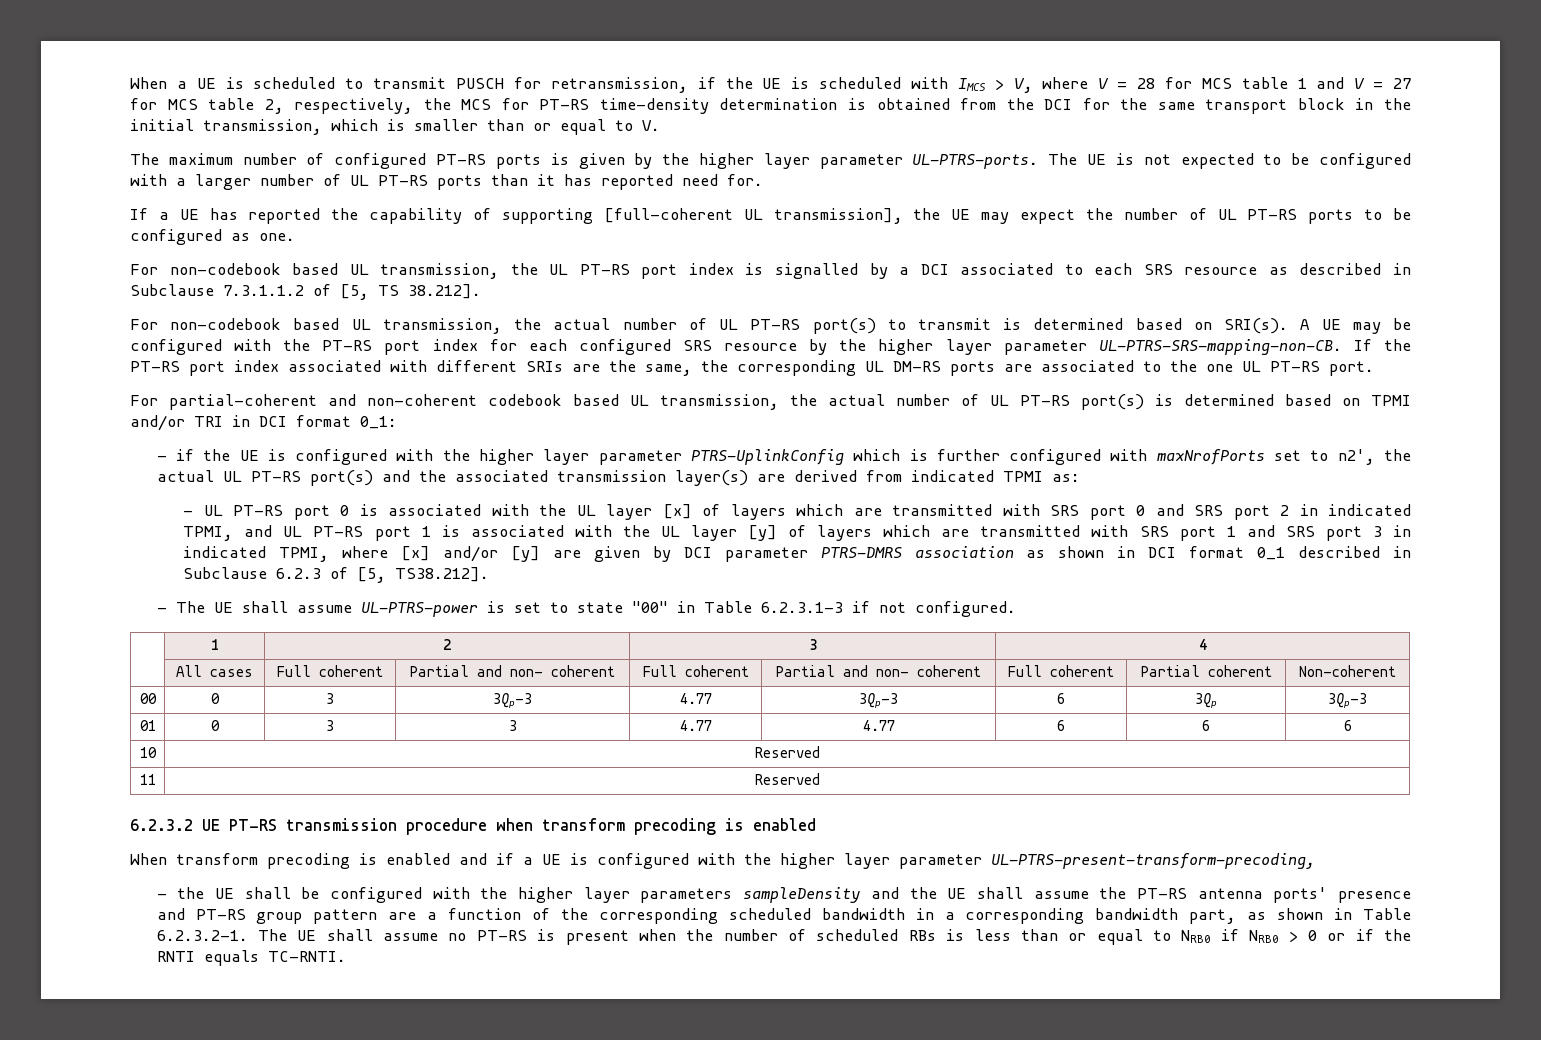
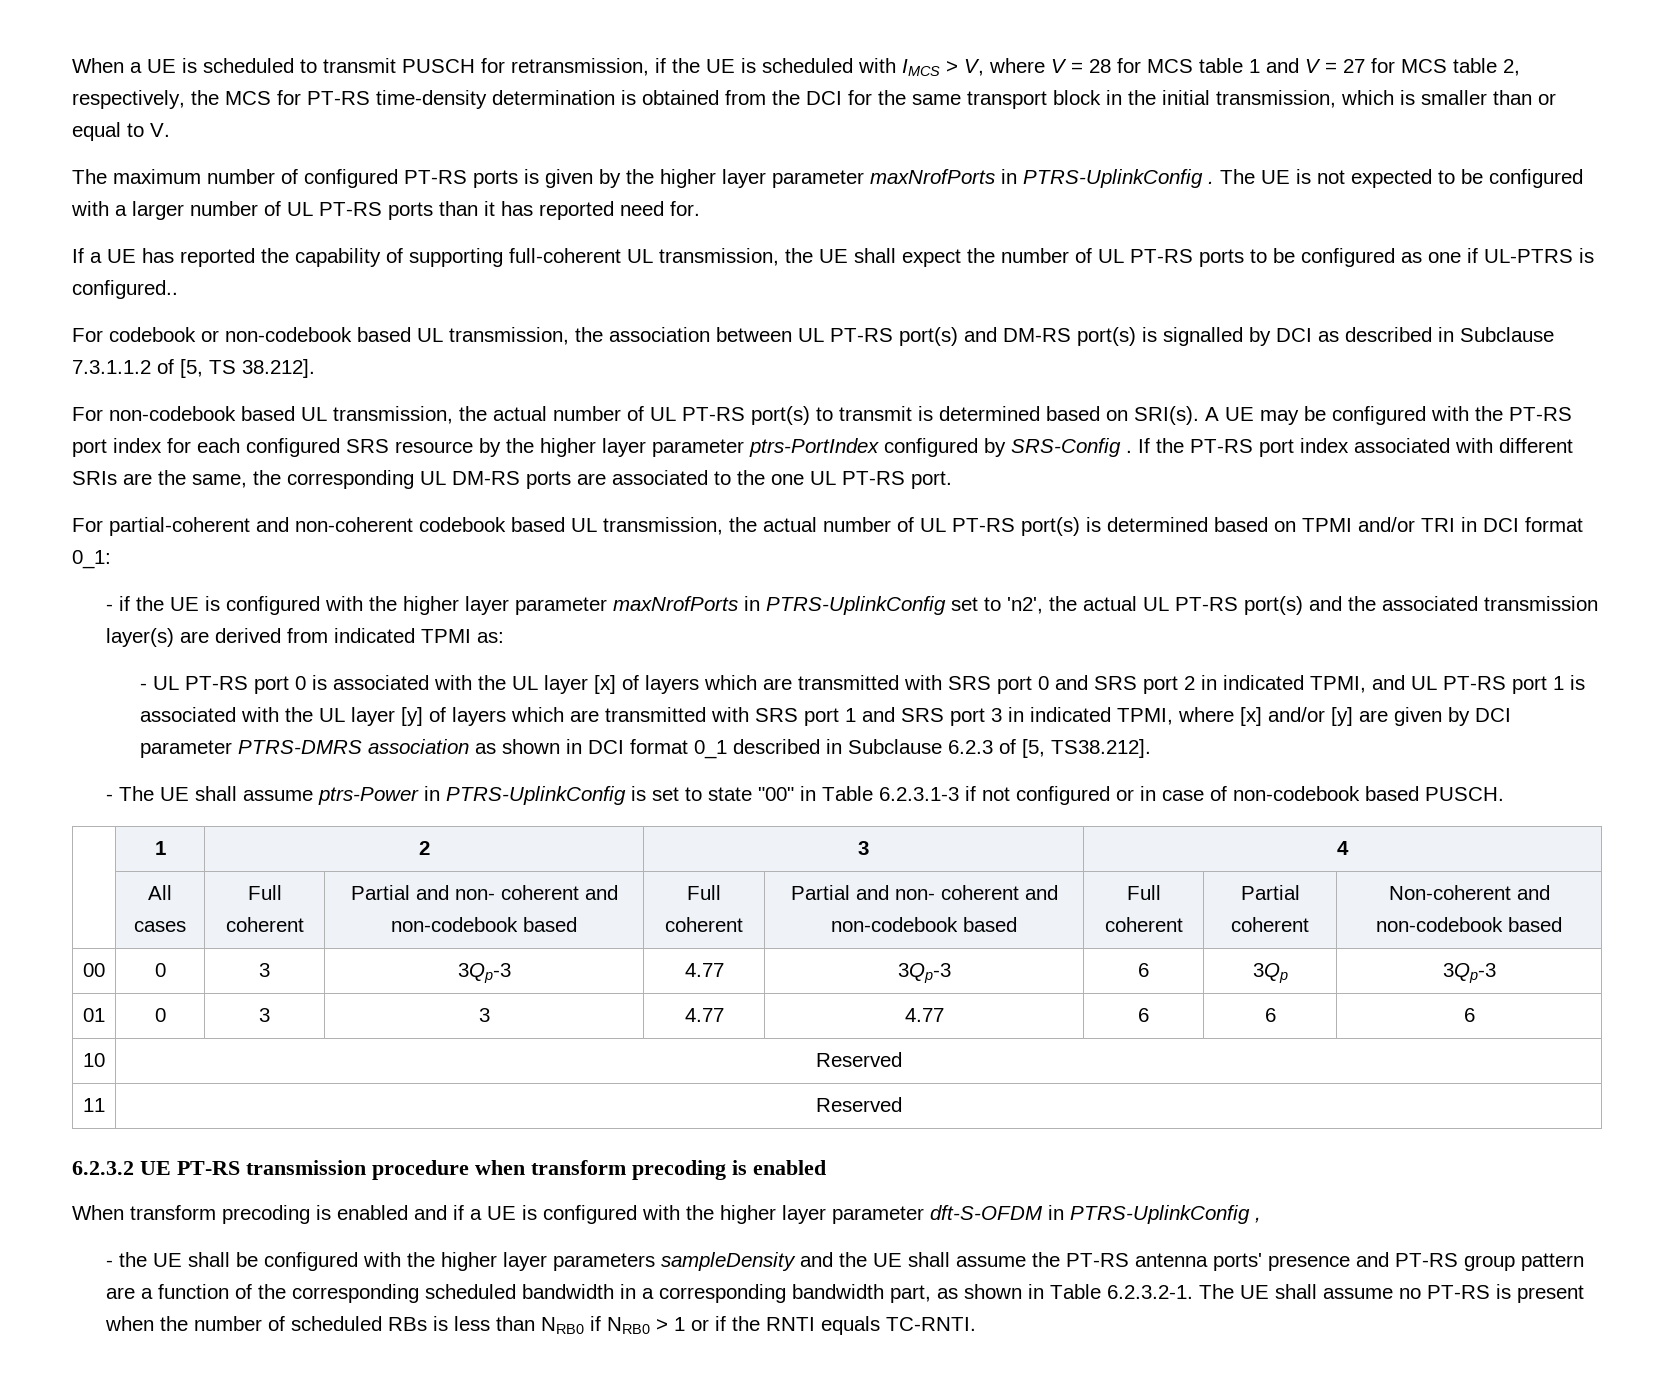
- The maximum number of configured PT-RS ports is given by the higher layer parameter UL-PTRS-ports.
+ The maximum number of configured PT-RS ports is given by the higher layer parameter maxNrofPorts in PTRS-UplinkConfig .
- If a UE has reported the capability of supporting [full-coherent UL transmission], the UE may expect the number of UL PT-RS ports to be configured as one.
- For non-codebook based UL transmission, the UL PT-RS port index is signalled by a DCI associated to each SRS resource as described in Subclause 7.3.1.1.2 of [5, TS 38.212].
+ If a UE has reported the capability of supporting full-coherent UL transmission, the UE shall expect the number of UL PT-RS ports to be configured as one if UL-PTRS is configured..
+ For codebook or non-codebook based UL transmission, the association between UL PT-RS port(s) and DM-RS port(s) is signalled by DCI as described in Subclause 7.3.1.1.2 of [5, TS 38.212].
- A UE may be configured with the PT-RS port index for each configured SRS resource by the higher layer parameter UL-PTRS-SRS-mapping-non-CB.
+ A UE may be configured with the PT-RS port index for each configured SRS resource by the higher layer parameter ptrs-PortIndex configured by SRS-Config .
- - if the UE is configured with the higher layer parameter PTRS-UplinkConfig which is further configured with maxNrofPorts set to n2', the actual UL PT-RS port(s) and the associated transmission layer(s) are derived from indicated TPMI as:
+ - if the UE is configured with the higher layer parameter maxNrofPorts in PTRS-UplinkConfig set to 'n2', the actual UL PT-RS port(s) and the associated transmission layer(s) are derived from indicated TPMI as:
- - The UE shall assume UL-PTRS-power is set to state "00" in Table 6.2.3.1-3 if not configured.
+ - The UE shall assume ptrs-Power in PTRS-UplinkConfig is set to state "00" in Table 6.2.3.1-3 if not configured or in case of non-codebook based PUSCH.
- | All cases | Full coherent | Partial and non- coherent | Full coherent | Partial and non- coherent | Full coherent | Partial coherent | Non-coherent
+ | All cases | Full coherent | Partial and non- coherent and non-codebook based | Full coherent | Partial and non- coherent and non-codebook based | Full coherent | Partial coherent | Non-coherent and non-codebook based
- When transform precoding is enabled and if a UE is configured with the higher layer parameter UL-PTRS-present-transform-precoding,
+ When transform precoding is enabled and if a UE is configured with the higher layer parameter dft-S-OFDM in PTRS-UplinkConfig ,
- - the UE shall be configured with the higher layer parameters sampleDensity and the UE shall assume the PT-RS antenna ports' presence and PT-RS group pattern are a function of the corresponding scheduled bandwidth in a corresponding bandwidth part, as shown in Table 6.2.3.2-1. The UE shall assume no PT-RS is present when the number of scheduled RBs is less than or equal to NRB0 if NRB0 > 0 or if the RNTI equals TC-RNTI.
+ - the UE shall be configured with the higher layer parameters sampleDensity and the UE shall assume the PT-RS antenna ports' presence and PT-RS group pattern are a function of the corresponding scheduled bandwidth in a corresponding bandwidth part, as shown in Table 6.2.3.2-1. The UE shall assume no PT-RS is present when the number of scheduled RBs is less than NRB0 if NRB0 > 1 or if the RNTI equals TC-RNTI.

